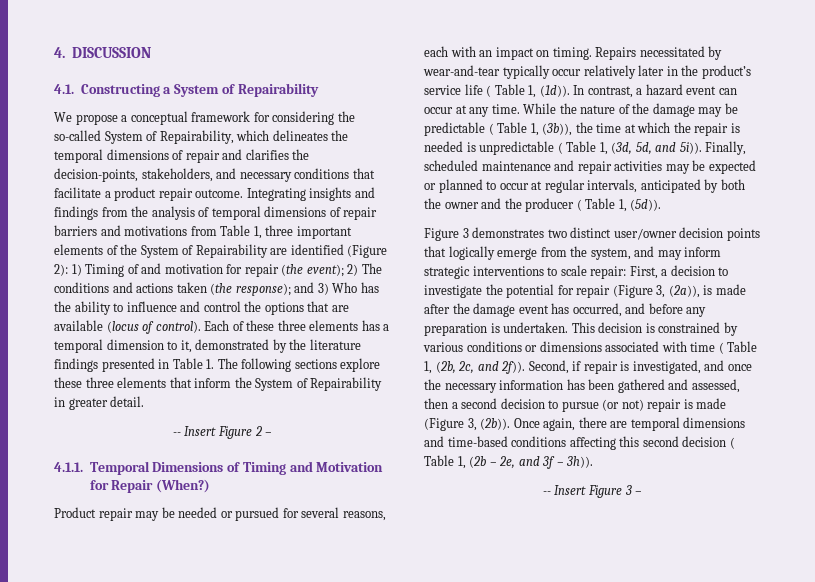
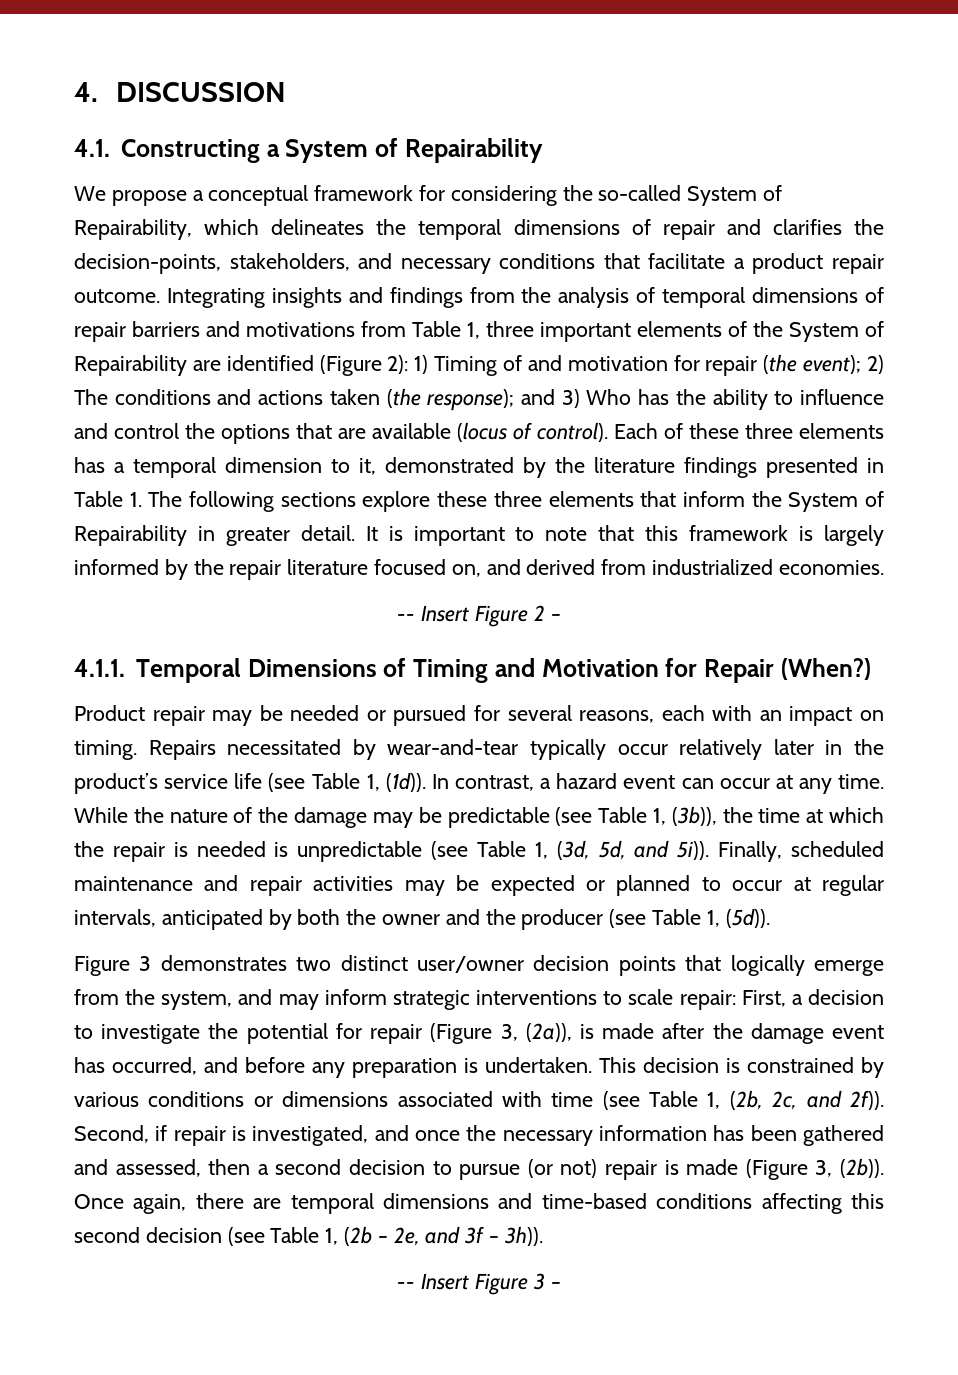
+ It is important to note that this framework is largely informed by the repair literature focused on, and derived from industrialized economies.
- Repairs necessitated by wear-and-tear typically occur relatively later in the product’s service life ( Table 1, (1d)).
+ Repairs necessitated by wear-and-tear typically occur relatively later in the product’s service life (see Table 1, (1d)).
- While the nature of the damage may be predictable ( Table 1, (3b)), the time at which the repair is needed is unpredictable ( Table 1, (3d, 5d, and 5i)).
+ While the nature of the damage may be predictable (see Table 1, (3b)), the time at which the repair is needed is unpredictable (see Table 1, (3d, 5d, and 5i)).
- Finally, scheduled maintenance and repair activities may be expected or planned to occur at regular intervals, anticipated by both the owner and the producer ( Table 1, (5d)).
+ Finally, scheduled maintenance and repair activities may be expected or planned to occur at regular intervals, anticipated by both the owner and the producer (see Table 1, (5d)).
- This decision is constrained by various conditions or dimensions associated with time ( Table 1, (2b, 2c, and 2f)).
+ This decision is constrained by various conditions or dimensions associated with time (see Table 1, (2b, 2c, and 2f)).
- Once again, there are temporal dimensions and time-based conditions affecting this second decision ( Table 1, (2b – 2e, and 3f – 3h)).
+ Once again, there are temporal dimensions and time-based conditions affecting this second decision (see Table 1, (2b – 2e, and 3f – 3h)).

